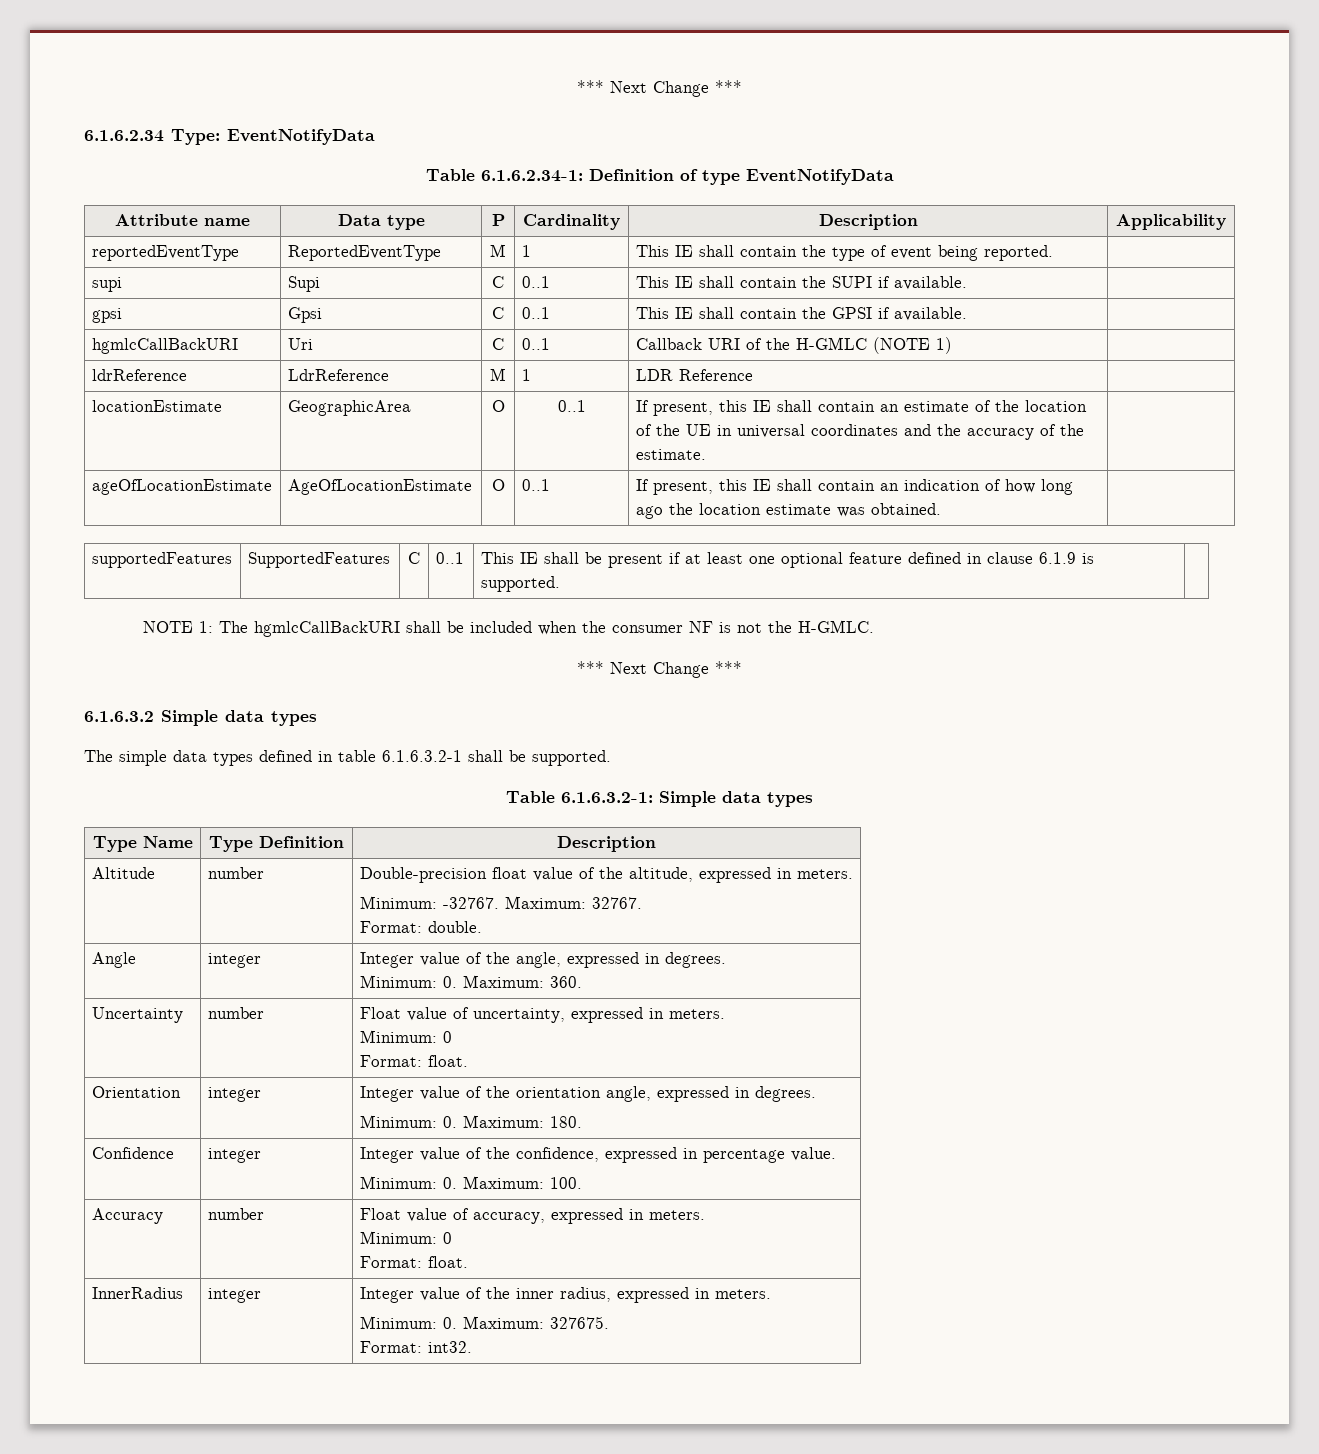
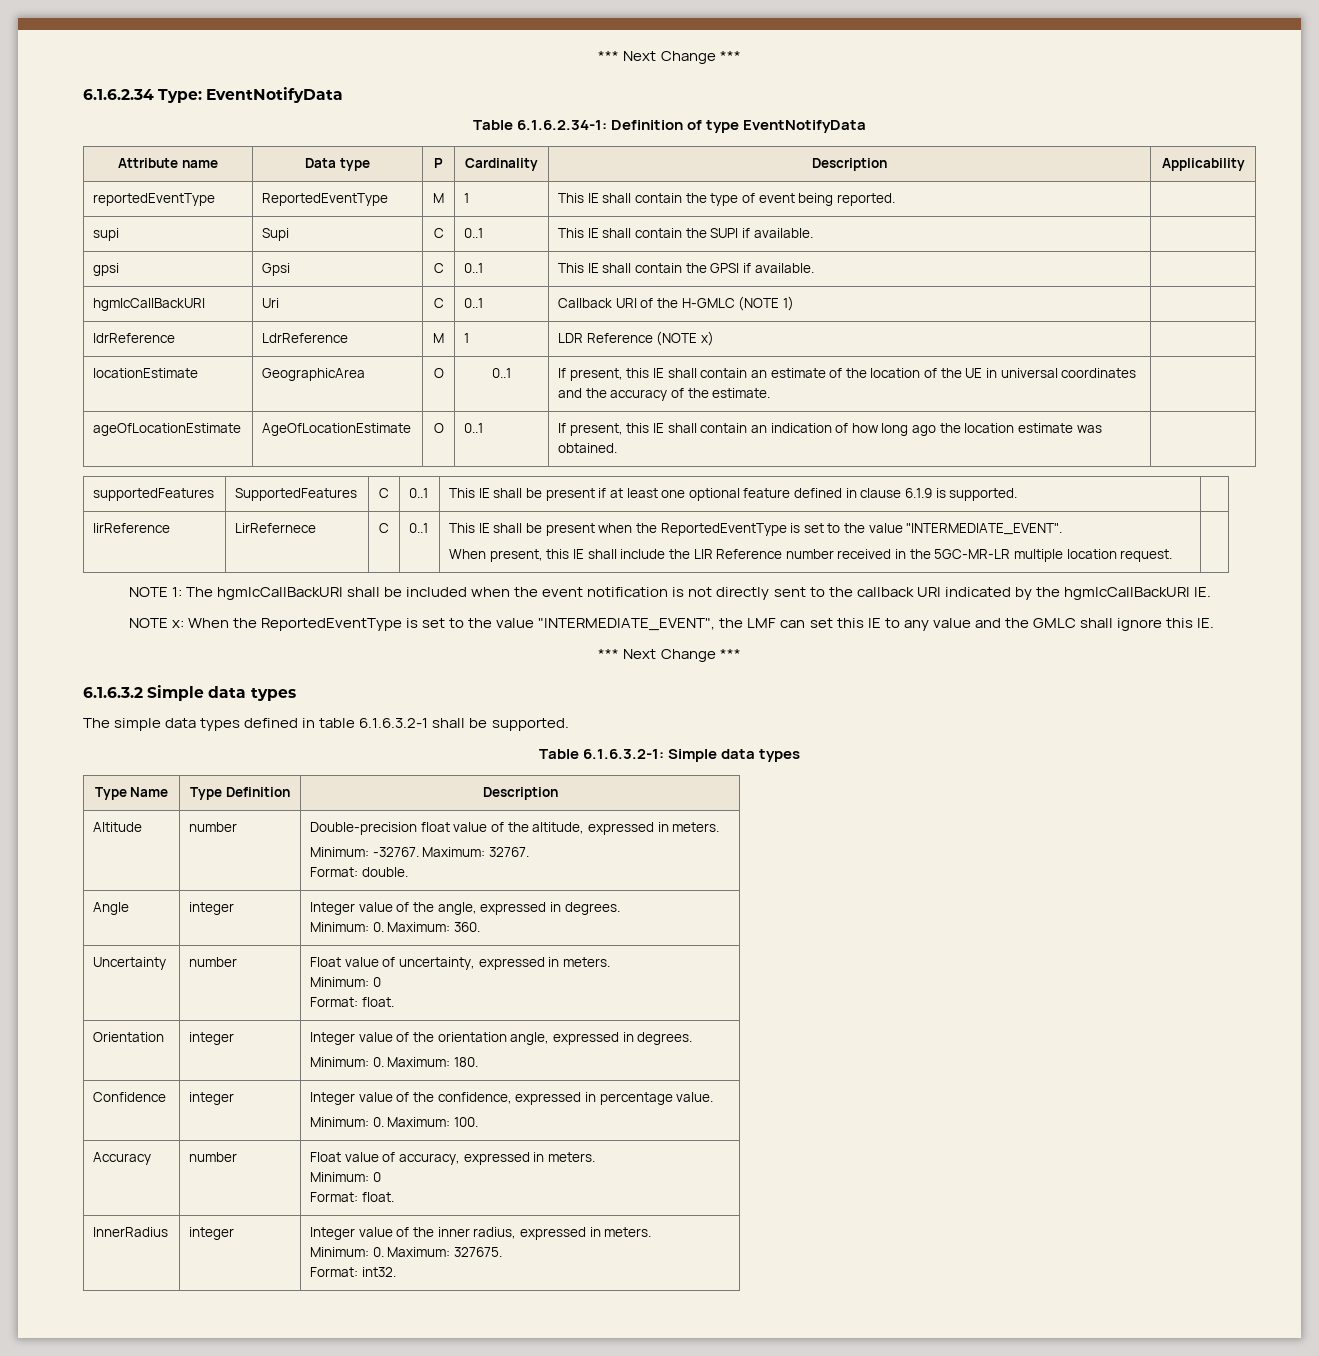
- ldrReference | LdrReference | M | 1 | LDR Reference |
+ ldrReference | LdrReference | M | 1 | LDR Reference (NOTE x) |
+ lirReference | LirRefernece | C | 0..1 | This IE shall be present when the ReportedEventType is set to the value "INTERMEDIATE_EVENT".
+ When present, this IE shall include the LIR Reference number received in the 5GC-MR-LR multiple location request. |
- NOTE 1: The hgmlcCallBackURI shall be included when the consumer NF is not the H-GMLC.
+ NOTE 1: The hgmlcCallBackURI shall be included when the event notification is not directly sent to the callback URI indicated by the hgmlcCallBackURI IE.
+ NOTE x: When the ReportedEventType is set to the value "INTERMEDIATE_EVENT", the LMF can set this IE to any value and the GMLC shall ignore this IE.

